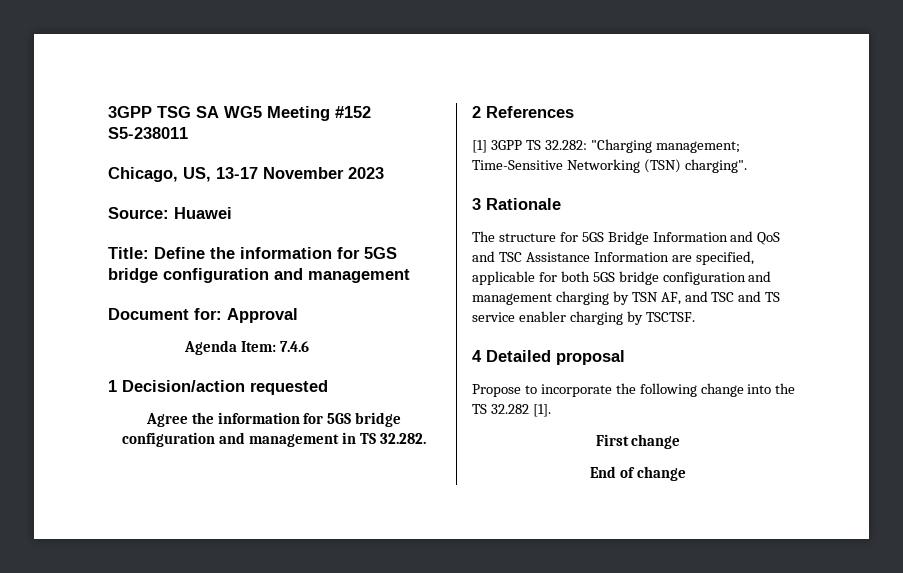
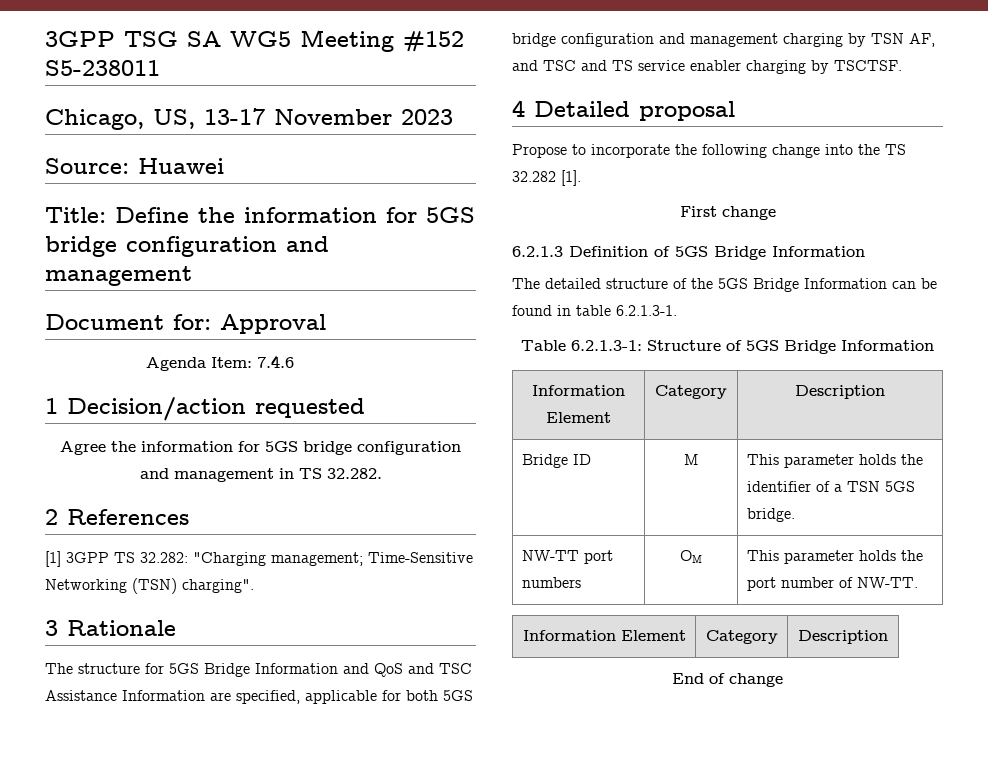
+ 6.2.1.3 Definition of 5GS Bridge Information
+ The detailed structure of the 5GS Bridge Information can be found in table 6.2.1.3-1.
+ Table 6.2.1.3-1: Structure of 5GS Bridge Information
+ Information Element | Category | Description
+ Bridge ID | M | This parameter holds the identifier of a TSN 5GS bridge.
+ NW-TT port numbers | OM | This parameter holds the port number of NW-TT.
+ Information Element | Category | Description

